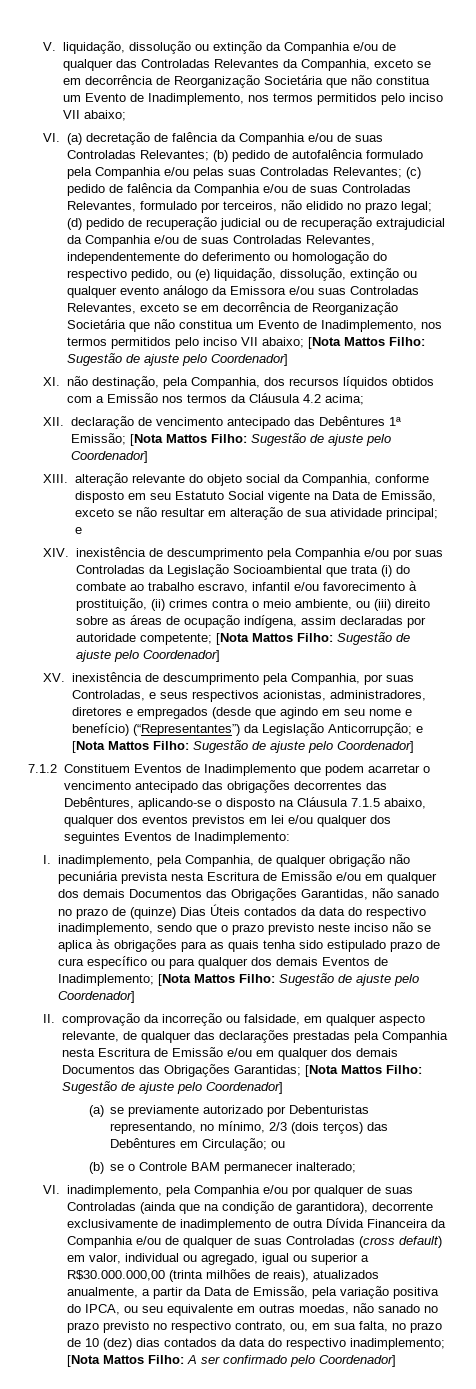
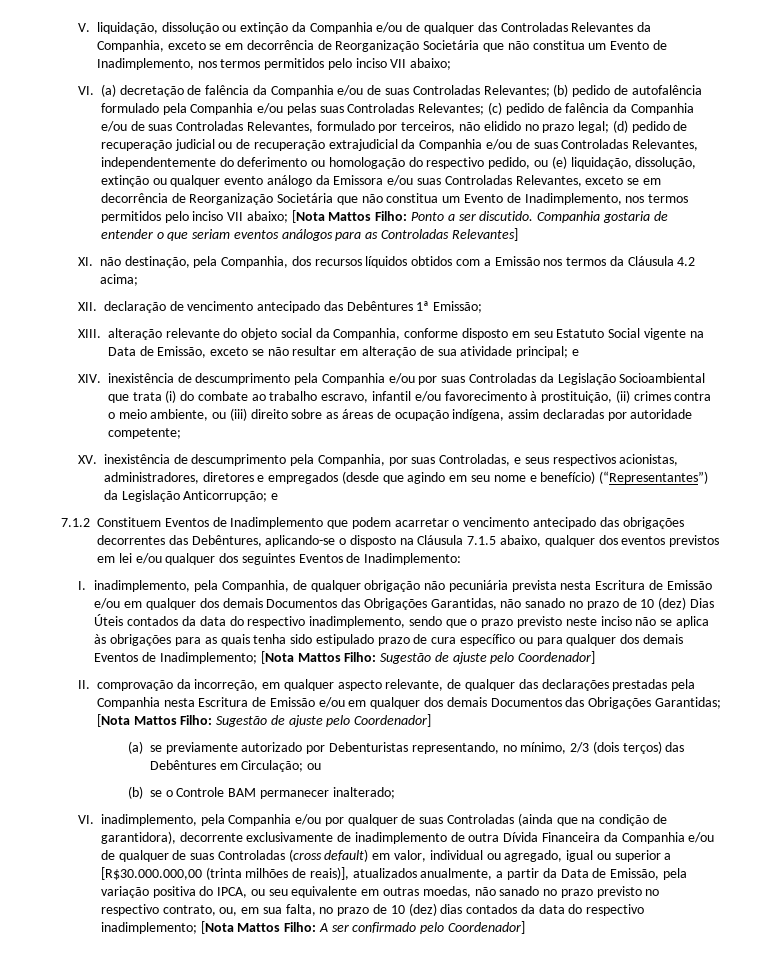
- (d) pedido de recuperação judicial ou de recuperação extrajudicial da Companhia e/ou de suas Controladas Relevantes, independentemente do deferimento ou homologação do respectivo pedido, ou (e) liquidação, dissolução, extinção ou qualquer evento análogo da Emissora e/ou suas Controladas Relevantes, exceto se em decorrência de Reorganização Societária que não constitua um Evento de Inadimplemento, nos termos permitidos pelo inciso VII abaixo; [Nota Mattos Filho: Sugestão de ajuste pelo Coordenador]
+ (d) pedido de recuperação judicial ou de recuperação extrajudicial da Companhia e/ou de suas Controladas Relevantes, independentemente do deferimento ou homologação do respectivo pedido, ou (e) liquidação, dissolução, extinção ou qualquer evento análogo da Emissora e/ou suas Controladas Relevantes, exceto se em decorrência de Reorganização Societária que não constitua um Evento de Inadimplemento, nos termos permitidos pelo inciso VII abaixo; [Nota Mattos Filho: Ponto a ser discutido. Companhia gostaria de entender o que seriam eventos análogos para as Controladas Relevantes]
- XII. declaração de vencimento antecipado das Debêntures 1ª Emissão; [Nota Mattos Filho: Sugestão de ajuste pelo Coordenador]
+ XII. declaração de vencimento antecipado das Debêntures 1ª Emissão;
- XIV. inexistência de descumprimento pela Companhia e/ou por suas Controladas da Legislação Socioambiental que trata (i) do combate ao trabalho escravo, infantil e/ou favorecimento à prostituição, (ii) crimes contra o meio ambiente, ou (iii) direito sobre as áreas de ocupação indígena, assim declaradas por autoridade competente; [Nota Mattos Filho: Sugestão de ajuste pelo Coordenador]
+ XIV. inexistência de descumprimento pela Companhia e/ou por suas Controladas da Legislação Socioambiental que trata (i) do combate ao trabalho escravo, infantil e/ou favorecimento à prostituição, (ii) crimes contra o meio ambiente, ou (iii) direito sobre as áreas de ocupação indígena, assim declaradas por autoridade competente;
- XV. inexistência de descumprimento pela Companhia, por suas Controladas, e seus respectivos acionistas, administradores, diretores e empregados (desde que agindo em seu nome e benefício) (“Representantes”) da Legislação Anticorrupção; e [Nota Mattos Filho: Sugestão de ajuste pelo Coordenador]
+ XV. inexistência de descumprimento pela Companhia, por suas Controladas, e seus respectivos acionistas, administradores, diretores e empregados (desde que agindo em seu nome e benefício) (“Representantes”) da Legislação Anticorrupção; e
- I. inadimplemento, pela Companhia, de qualquer obrigação não pecuniária prevista nesta Escritura de Emissão e/ou em qualquer dos demais Documentos das Obrigações Garantidas, não sanado no prazo de (quinze) Dias Úteis contados da data do respectivo inadimplemento, sendo que o prazo previsto neste inciso não se aplica às obrigações para as quais tenha sido estipulado prazo de cura específico ou para qualquer dos demais Eventos de Inadimplemento;
+ I. inadimplemento, pela Companhia, de qualquer obrigação não pecuniária prevista nesta Escritura de Emissão e/ou em qualquer dos demais Documentos das Obrigações Garantidas, não sanado no prazo de 10 (dez) Dias Úteis contados da data do respectivo inadimplemento, sendo que o prazo previsto neste inciso não se aplica às obrigações para as quais tenha sido estipulado prazo de cura específico ou para qualquer dos demais Eventos de Inadimplemento;
- II. comprovação da incorreção ou falsidade, em qualquer aspecto relevante, de qualquer das declarações prestadas pela Companhia nesta Escritura de Emissão e/ou em qualquer dos demais Documentos das Obrigações Garantidas; [Nota Mattos Filho: Sugestão de ajuste pelo Coordenador]
+ II. comprovação da incorreção, em qualquer aspecto relevante, de qualquer das declarações prestadas pela Companhia nesta Escritura de Emissão e/ou em qualquer dos demais Documentos das Obrigações Garantidas; [Nota Mattos Filho: Sugestão de ajuste pelo Coordenador]
- VI. inadimplemento, pela Companhia e/ou por qualquer de suas Controladas (ainda que na condição de garantidora), decorrente exclusivamente de inadimplemento de outra Dívida Financeira da Companhia e/ou de qualquer de suas Controladas (cross default) em valor, individual ou agregado, igual ou superior a R$30.000.000,00 (trinta milhões de reais), atualizados anualmente, a partir da Data de Emissão, pela variação positiva do IPCA, ou seu equivalente em outras moedas, não sanado no prazo previsto no respectivo contrato, ou, em sua falta, no prazo de 10 (dez) dias contados da data do respectivo inadimplemento;
+ VI. inadimplemento, pela Companhia e/ou por qualquer de suas Controladas (ainda que na condição de garantidora), decorrente exclusivamente de inadimplemento de outra Dívida Financeira da Companhia e/ou de qualquer de suas Controladas (cross default) em valor, individual ou agregado, igual ou superior a [R$30.000.000,00 (trinta milhões de reais)], atualizados anualmente, a partir da Data de Emissão, pela variação positiva do IPCA, ou seu equivalente em outras moedas, não sanado no prazo previsto no respectivo contrato, ou, em sua falta, no prazo de 10 (dez) dias contados da data do respectivo inadimplemento;

